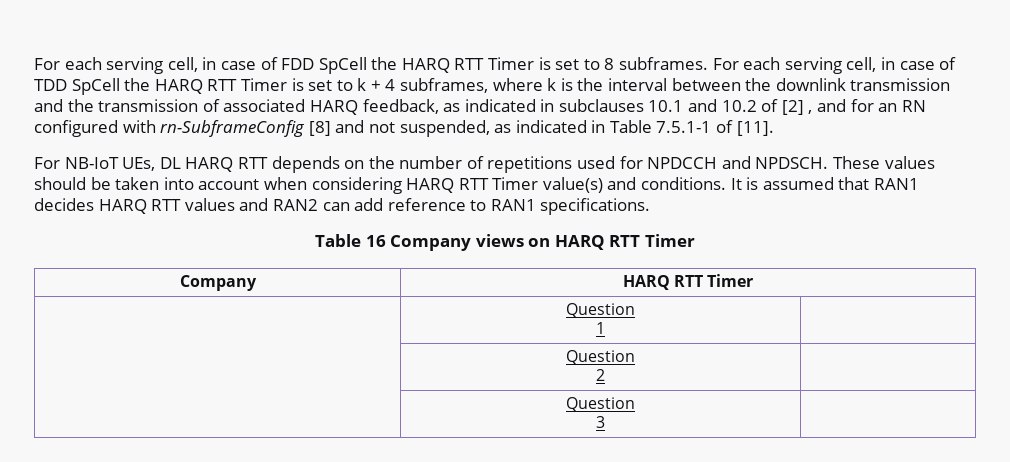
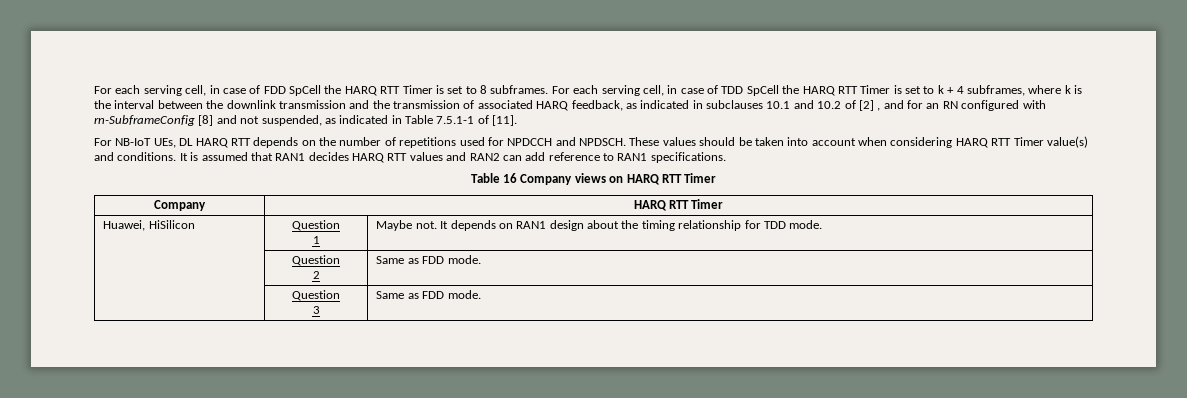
  Company | HARQ RTT Timer
+ Huawei, HiSilicon | Question
+ 1 | Maybe not. It depends on RAN1 design about the timing relationship for TDD mode.
  | Question
- 1 |
+ 2 | Same as FDD mode.
  | Question
- 2 |
- | Question
- 3 |
+ 3 | Same as FDD mode.

